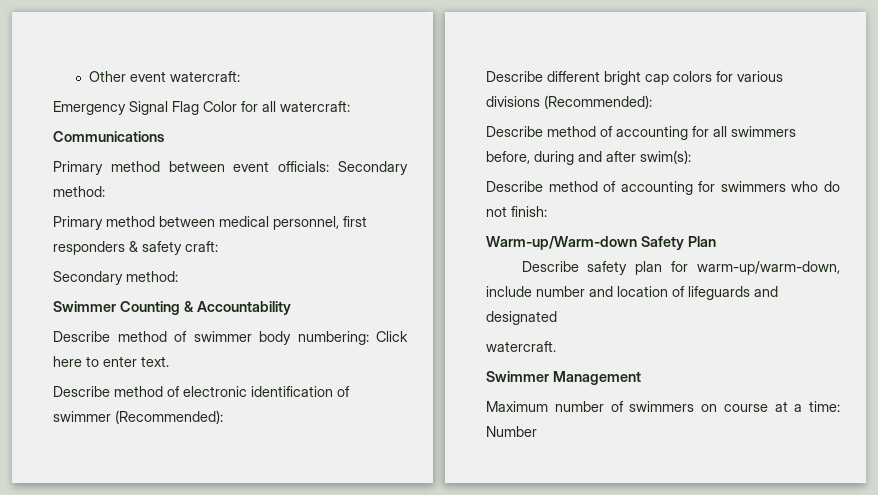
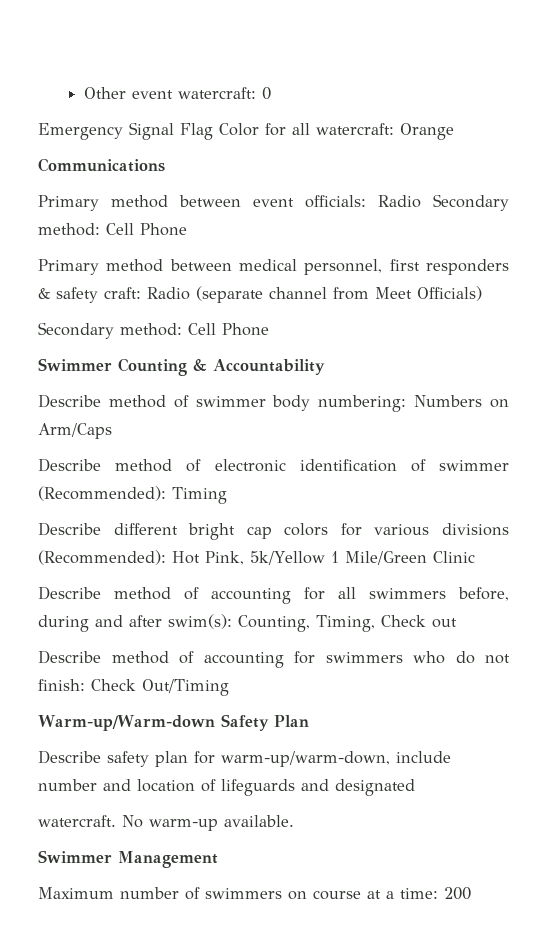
- Other event watercraft:
+ Other event watercraft: 0
- Emergency Signal Flag Color for all watercraft:
+ Emergency Signal Flag Color for all watercraft: Orange
- Primary method between event officials: Secondary method:
+ Primary method between event officials: Radio Secondary method: Cell Phone
- Primary method between medical personnel, first responders & safety craft:
- Secondary method:
+ Primary method between medical personnel, first responders & safety craft: Radio (separate channel from Meet Officials)
+ Secondary method: Cell Phone
- Describe method of swimmer body numbering: Click here to enter text.
+ Describe method of swimmer body numbering: Numbers on Arm/Caps
- Describe method of electronic identification of swimmer (Recommended):
+ Describe method of electronic identification of swimmer (Recommended): Timing
- Describe different bright cap colors for various divisions (Recommended):
+ Describe different bright cap colors for various divisions (Recommended): Hot Pink, 5k/Yellow 1 Mile/Green Clinic
- Describe method of accounting for all swimmers before, during and after swim(s):
+ Describe method of accounting for all swimmers before, during and after swim(s): Counting, Timing, Check out
- Describe method of accounting for swimmers who do not finish:
+ Describe method of accounting for swimmers who do not finish: Check Out/Timing
+ No warm-up available.
- Maximum number of swimmers on course at a time: Number
+ Maximum number of swimmers on course at a time: 200

